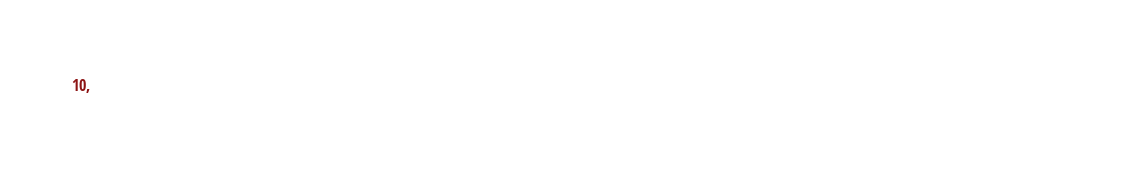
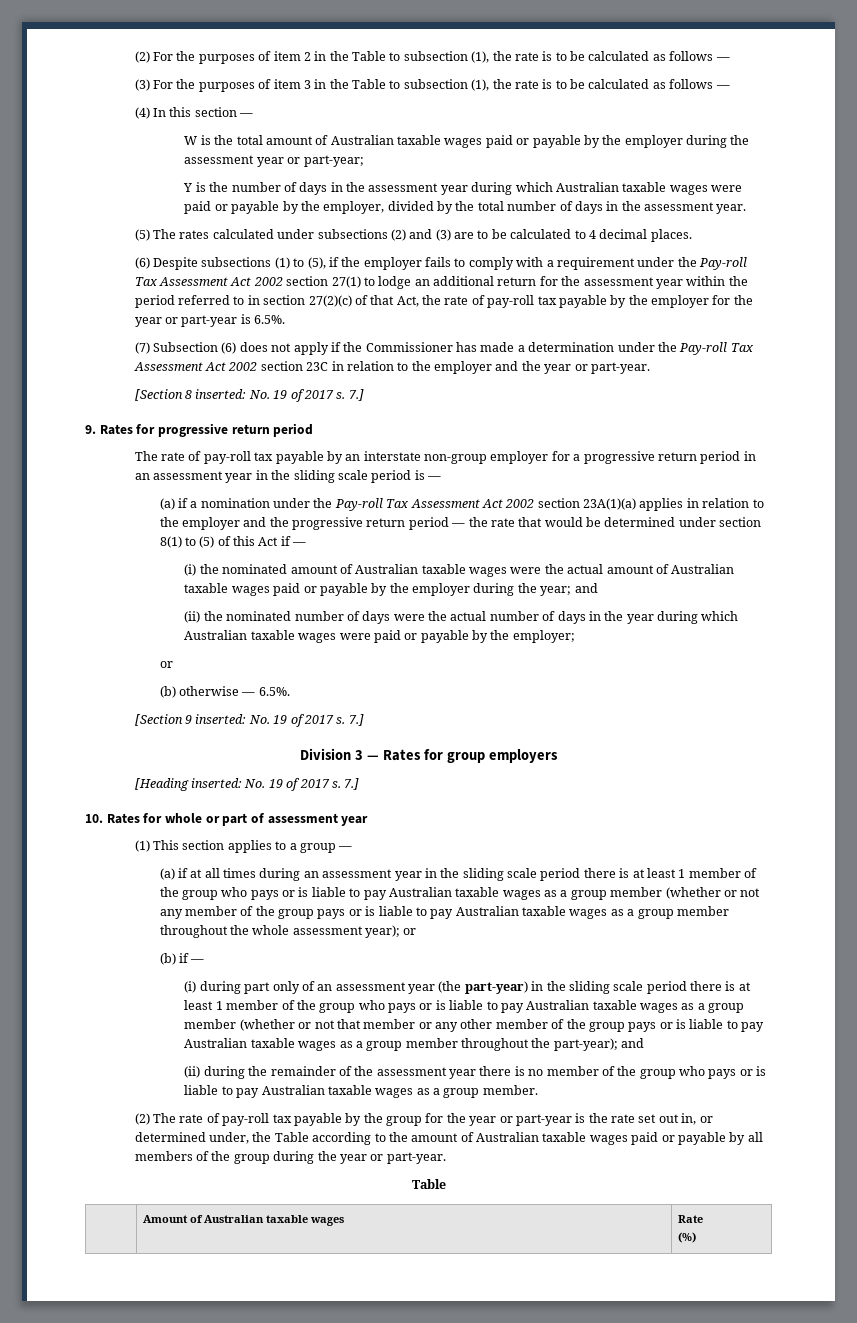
- 10,
+ (2) For the purposes of item 2 in the Table to subsection (1), the rate is to be calculated as follows —
+ (3) For the purposes of item 3 in the Table to subsection (1), the rate is to be calculated as follows —
+ (4) In this section —
+ W is the total amount of Australian taxable wages paid or payable by the employer during the assessment year or part-year;
+ Y is the number of days in the assessment year during which Australian taxable wages were paid or payable by the employer, divided by the total number of days in the assessment year.
+ (5) The rates calculated under subsections (2) and (3) are to be calculated to 4 decimal places.
+ (6) Despite subsections (1) to (5), if the employer fails to comply with a requirement under the Pay-roll Tax Assessment Act 2002 section 27(1) to lodge an additional return for the assessment year within the period referred to in section 27(2)(c) of that Act, the rate of pay-roll tax payable by the employer for the year or part-year is 6.5%.
+ (7) Subsection (6) does not apply if the Commissioner has made a determination under the Pay-roll Tax Assessment Act 2002 section 23C in relation to the employer and the year or part-year.
+ [Section 8 inserted: No. 19 of 2017 s. 7.]
+ 9. Rates for progressive return period
+ The rate of pay-roll tax payable by an interstate non-group employer for a progressive return period in an assessment year in the sliding scale period is —
+ (a) if a nomination under the Pay-roll Tax Assessment Act 2002 section 23A(1)(a) applies in relation to the employer and the progressive return period — the rate that would be determined under section 8(1) to (5) of this Act if —
+ (i) the nominated amount of Australian taxable wages were the actual amount of Australian taxable wages paid or payable by the employer during the year; and
+ (ii) the nominated number of days were the actual number of days in the year during which Australian taxable wages were paid or payable by the employer;
+ or
+ (b) otherwise — 6.5%.
+ [Section 9 inserted: No. 19 of 2017 s. 7.]
+ Division 3 — Rates for group employers
+ [Heading inserted: No. 19 of 2017 s. 7.]
+ 10. Rates for whole or part of assessment year
+ (1) This section applies to a group —
+ (a) if at all times during an assessment year in the sliding scale period there is at least 1 member of the group who pays or is liable to pay Australian taxable wages as a group member (whether or not any member of the group pays or is liable to pay Australian taxable wages as a group member throughout the whole assessment year); or
+ (b) if —
+ (i) during part only of an assessment year (the part-year) in the sliding scale period there is at least 1 member of the group who pays or is liable to pay Australian taxable wages as a group member (whether or not that member or any other member of the group pays or is liable to pay Australian taxable wages as a group member throughout the part-year); and
+ (ii) during the remainder of the assessment year there is no member of the group who pays or is liable to pay Australian taxable wages as a group member.
+ (2) The rate of pay-roll tax payable by the group for the year or part-year is the rate set out in, or determined under, the Table according to the amount of Australian taxable wages paid or payable by all members of the group during the year or part-year.
+ Table
+ | Amount of Australian taxable wages | Rate
+ (%)

